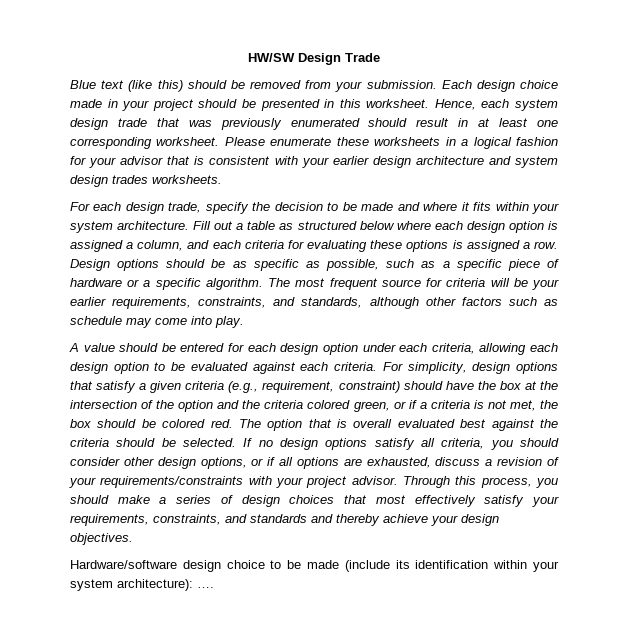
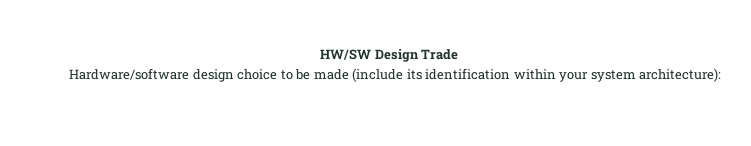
- Blue text (like this) should be removed from your submission. Each design choice made in your project should be presented in this worksheet. Hence, each system design trade that was previously enumerated should result in at least one corresponding worksheet. Please enumerate these worksheets in a logical fashion for your advisor that is consistent with your earlier design architecture and system design trades worksheets.
- For each design trade, specify the decision to be made and where it fits within your system architecture. Fill out a table as structured below where each design option is assigned a column, and each criteria for evaluating these options is assigned a row. Design options should be as specific as possible, such as a specific piece of hardware or a specific algorithm. The most frequent source for criteria will be your earlier requirements, constraints, and standards, although other factors such as schedule may come into play.
- A value should be entered for each design option under each criteria, allowing each design option to be evaluated against each criteria. For simplicity, design options that satisfy a given criteria (e.g., requirement, constraint) should have the box at the intersection of the option and the criteria colored green, or if a criteria is not met, the box should be colored red. The option that is overall evaluated best against the criteria should be selected. If no design options satisfy all criteria, you should consider other design options, or if all options are exhausted, discuss a revision of your requirements/constraints with your project advisor. Through this process, you should make a series of design choices that most effectively satisfy your requirements, constraints, and standards and thereby achieve your design objectives.
- Hardware/software design choice to be made (include its identification within your system architecture): ….
+ Hardware/software design choice to be made (include its identification within your system architecture):

